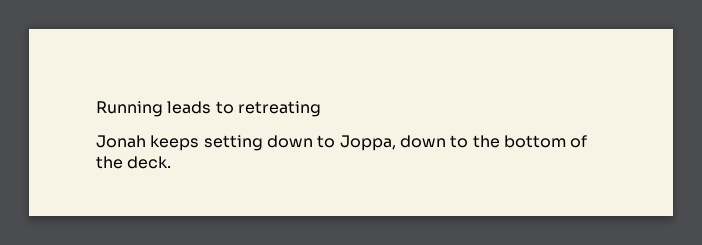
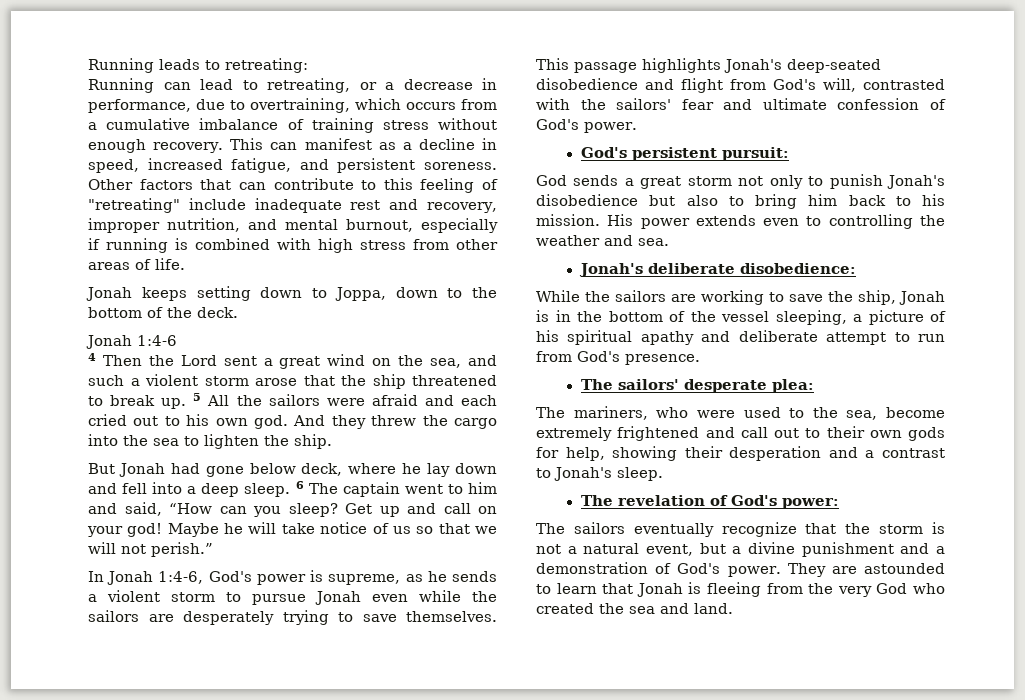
- Running leads to retreating
+ Running leads to retreating:
+ Running can lead to retreating, or a decrease in performance, due to overtraining, which occurs from a cumulative imbalance of training stress without enough recovery. This can manifest as a decline in speed, increased fatigue, and persistent soreness. Other factors that can contribute to this feeling of "retreating" include inadequate rest and recovery, improper nutrition, and mental burnout, especially if running is combined with high stress from other areas of life.
+ Jonah 1:4-6
+ 4 Then the Lord sent a great wind on the sea, and such a violent storm arose that the ship threatened to break up. 5 All the sailors were afraid and each cried out to his own god. And they threw the cargo into the sea to lighten the ship.
+ But Jonah had gone below deck, where he lay down and fell into a deep sleep. 6 The captain went to him and said, “How can you sleep? Get up and call on your god! Maybe he will take notice of us so that we will not perish.”
+ In Jonah 1:4-6, God's power is supreme, as he sends a violent storm to pursue Jonah even while the sailors are desperately trying to save themselves. This passage highlights Jonah's deep-seated disobedience and flight from God's will, contrasted with the sailors' fear and ultimate confession of God's power.
+ God's persistent pursuit:
+ God sends a great storm not only to punish Jonah's disobedience but also to bring him back to his mission. His power extends even to controlling the weather and sea.
+ Jonah's deliberate disobedience:
+ While the sailors are working to save the ship, Jonah is in the bottom of the vessel sleeping, a picture of his spiritual apathy and deliberate attempt to run from God's presence.
+ The sailors' desperate plea:
+ The mariners, who were used to the sea, become extremely frightened and call out to their own gods for help, showing their desperation and a contrast to Jonah's sleep.
+ The revelation of God's power:
+ The sailors eventually recognize that the storm is not a natural event, but a divine punishment and a demonstration of God's power. They are astounded to learn that Jonah is fleeing from the very God who created the sea and land.

